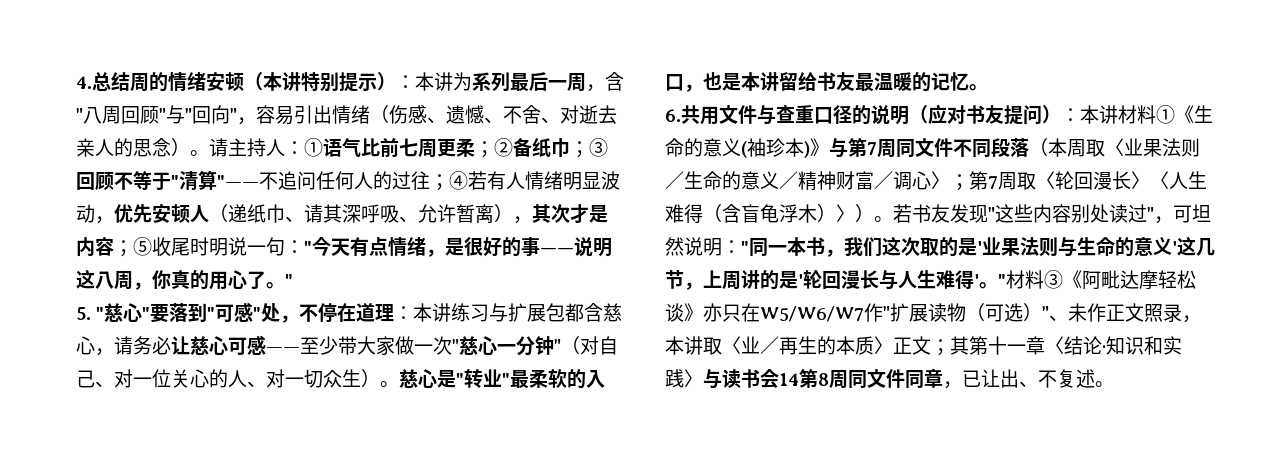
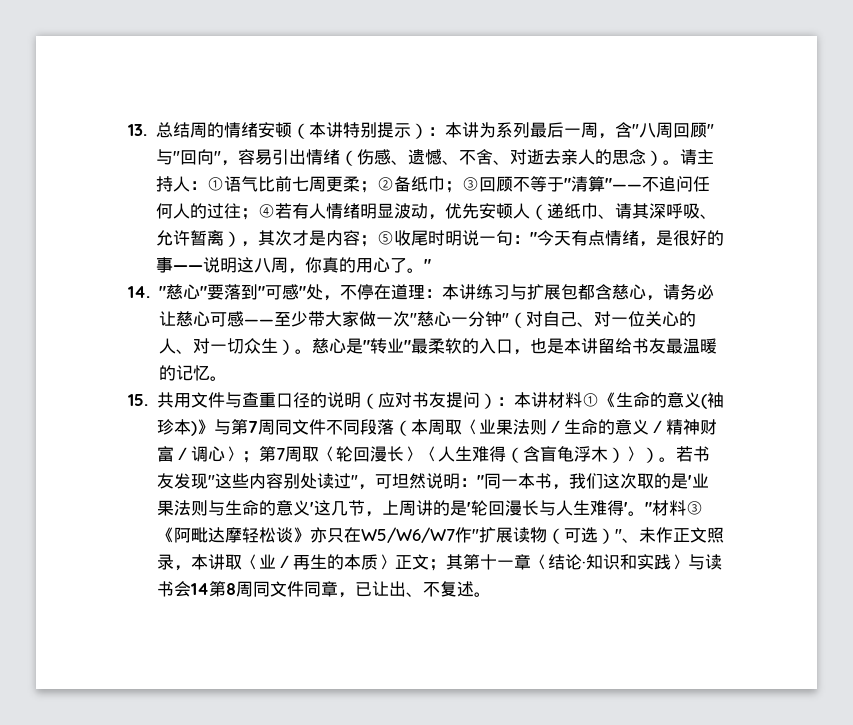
- 4.总结周的情绪安顿（本讲特别提示）：本讲为系列最后一周，含"八周回顾"与"回向"，容易引出情绪（伤感、遗憾、不舍、对逝去亲人的思念）。
+ 13.总结周的情绪安顿（本讲特别提示）：本讲为系列最后一周，含"八周回顾"与"回向"，容易引出情绪（伤感、遗憾、不舍、对逝去亲人的思念）。
- 5. "慈心"要落到"可感"处，不停在道理：本讲练习与扩展包都含慈心，请务必让慈心可感——至少带大家做一次"慈心一分钟"（对自己、对一位关心的人、对一切众生）。
+ 14. "慈心"要落到"可感"处，不停在道理：本讲练习与扩展包都含慈心，请务必让慈心可感——至少带大家做一次"慈心一分钟"（对自己、对一位关心的人、对一切众生）。
- 6.共用文件与查重口径的说明（应对书友提问）：本讲材料①《生命的意义(袖珍本)》与第7周同文件不同段落（本周取〈业果法则／生命的意义／精神财富／调心〉；第7周取〈轮回漫长〉〈人生难得（含盲龟浮木）〉）。
+ 15.共用文件与查重口径的说明（应对书友提问）：本讲材料①《生命的意义(袖珍本)》与第7周同文件不同段落（本周取〈业果法则／生命的意义／精神财富／调心〉；第7周取〈轮回漫长〉〈人生难得（含盲龟浮木）〉）。

